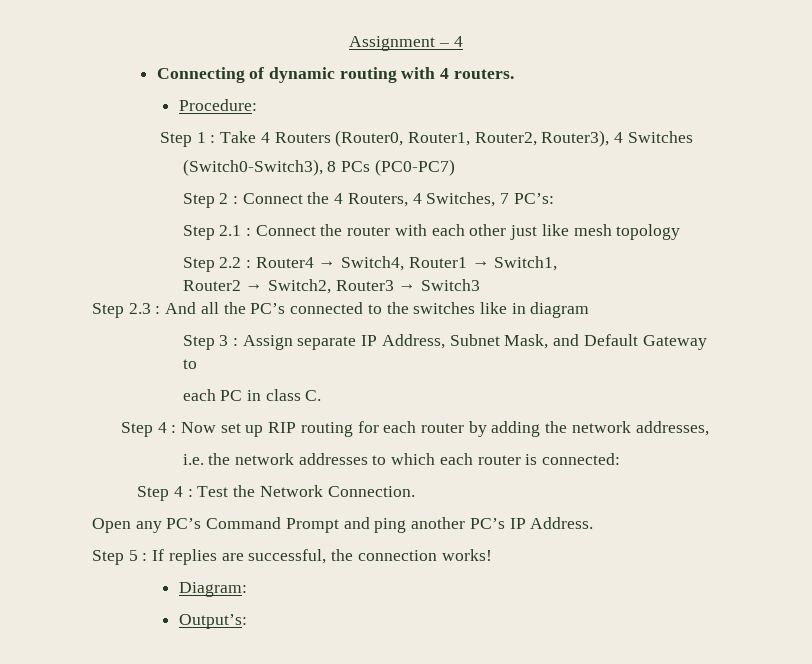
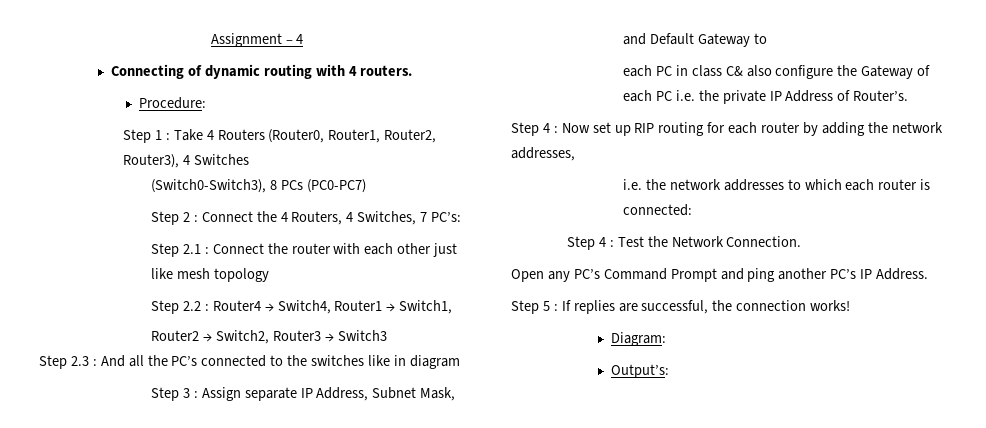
- each PC in class C.
+ each PC in class C& also configure the Gateway of each PC i.e. the private IP Address of Router’s.

